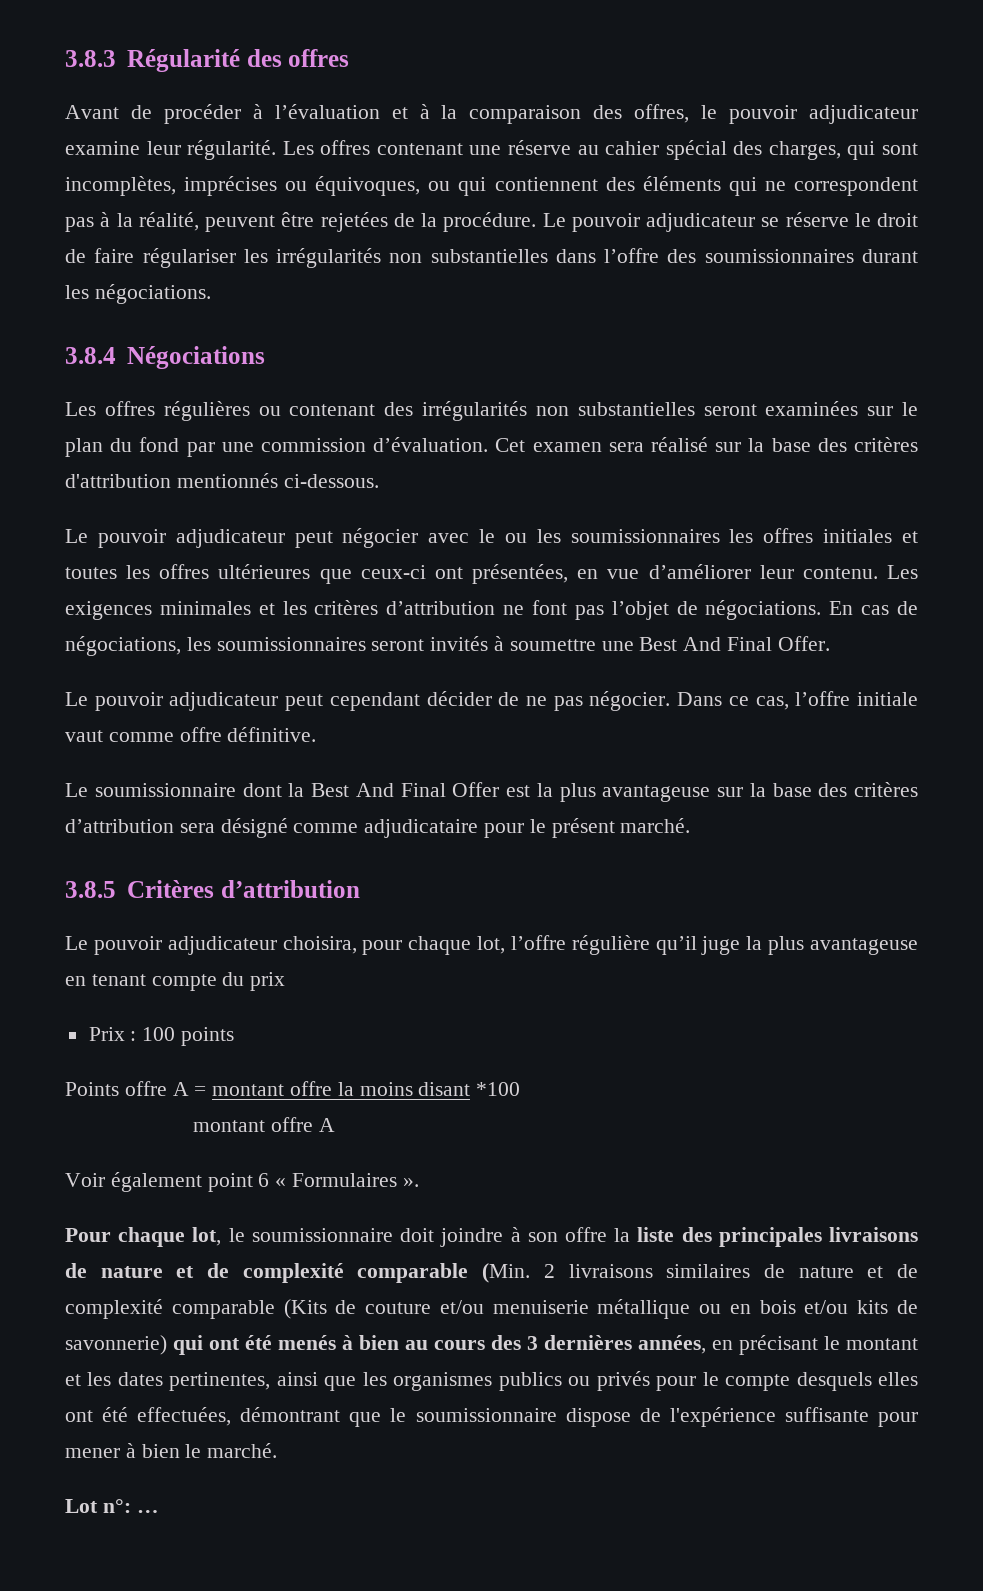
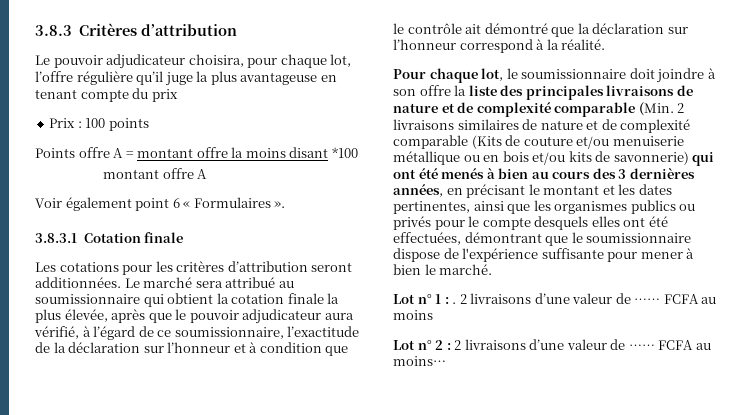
- 3.8.3 Régularité des offres
- Avant de procéder à l’évaluation et à la comparaison des offres, le pouvoir adjudicateur examine leur régularité. Les offres contenant une réserve au cahier spécial des charges, qui sont incomplètes, imprécises ou équivoques, ou qui contiennent des éléments qui ne correspondent pas à la réalité, peuvent être rejetées de la procédure. Le pouvoir adjudicateur se réserve le droit de faire régulariser les irrégularités non substantielles dans l’offre des soumissionnaires durant les négociations.
- 3.8.4 Négociations
- Les offres régulières ou contenant des irrégularités non substantielles seront examinées sur le plan du fond par une commission d’évaluation. Cet examen sera réalisé sur la base des critères d'attribution mentionnés ci-dessous.
- Le pouvoir adjudicateur peut négocier avec le ou les soumissionnaires les offres initiales et toutes les offres ultérieures que ceux-ci ont présentées, en vue d’améliorer leur contenu. Les exigences minimales et les critères d’attribution ne font pas l’objet de négociations. En cas de négociations, les soumissionnaires seront invités à soumettre une Best And Final Offer.
- Le pouvoir adjudicateur peut cependant décider de ne pas négocier. Dans ce cas, l’offre initiale vaut comme offre définitive.
- Le soumissionnaire dont la Best And Final Offer est la plus avantageuse sur la base des critères d’attribution sera désigné comme adjudicataire pour le présent marché.
- 3.8.5 Critères d’attribution
+ 3.8.3 Critères d’attribution
+ 3.8.3.1 Cotation finale
+ Les cotations pour les critères d’attribution seront additionnées. Le marché sera attribué au soumissionnaire qui obtient la cotation finale la plus élevée, après que le pouvoir adjudicateur aura vérifié, à l’égard de ce soumissionnaire, l’exactitude de la déclaration sur l’honneur et à condition que le contrôle ait démontré que la déclaration sur l’honneur correspond à la réalité.
- Lot n°: …
+ Lot n° 1 : . 2 livraisons d’une valeur de …… FCFA au moins
+ Lot n° 2 : 2 livraisons d’une valeur de …… FCFA au moins…

